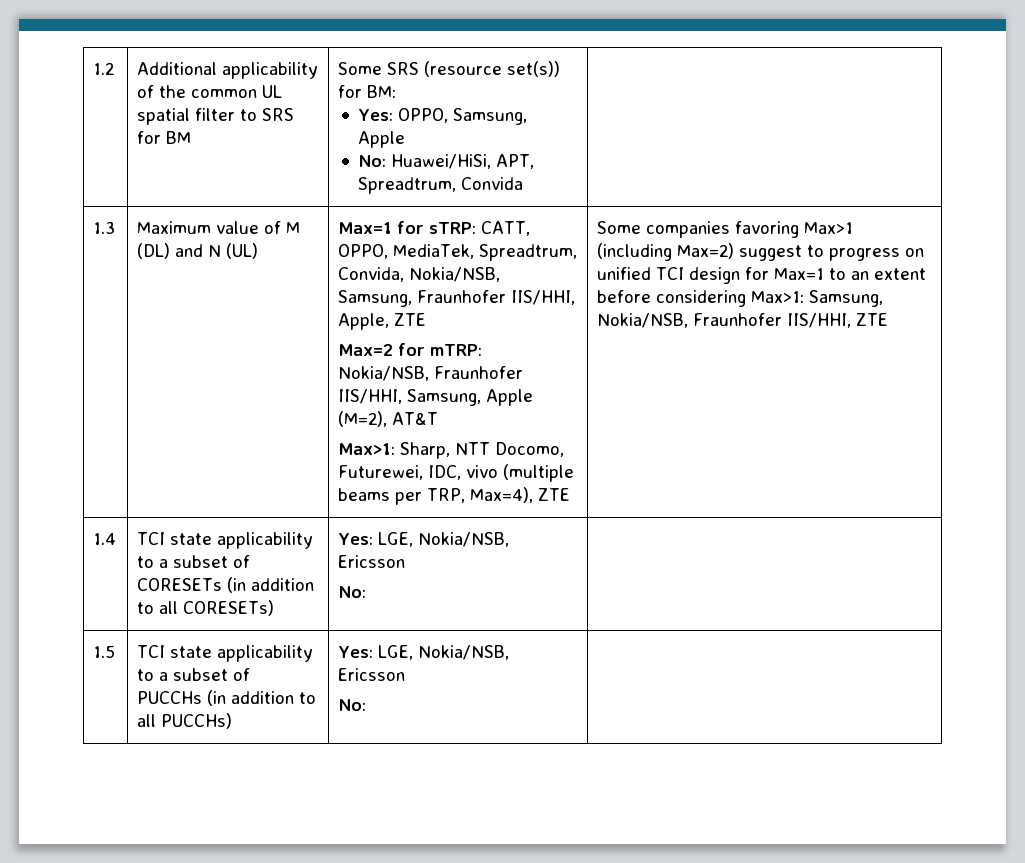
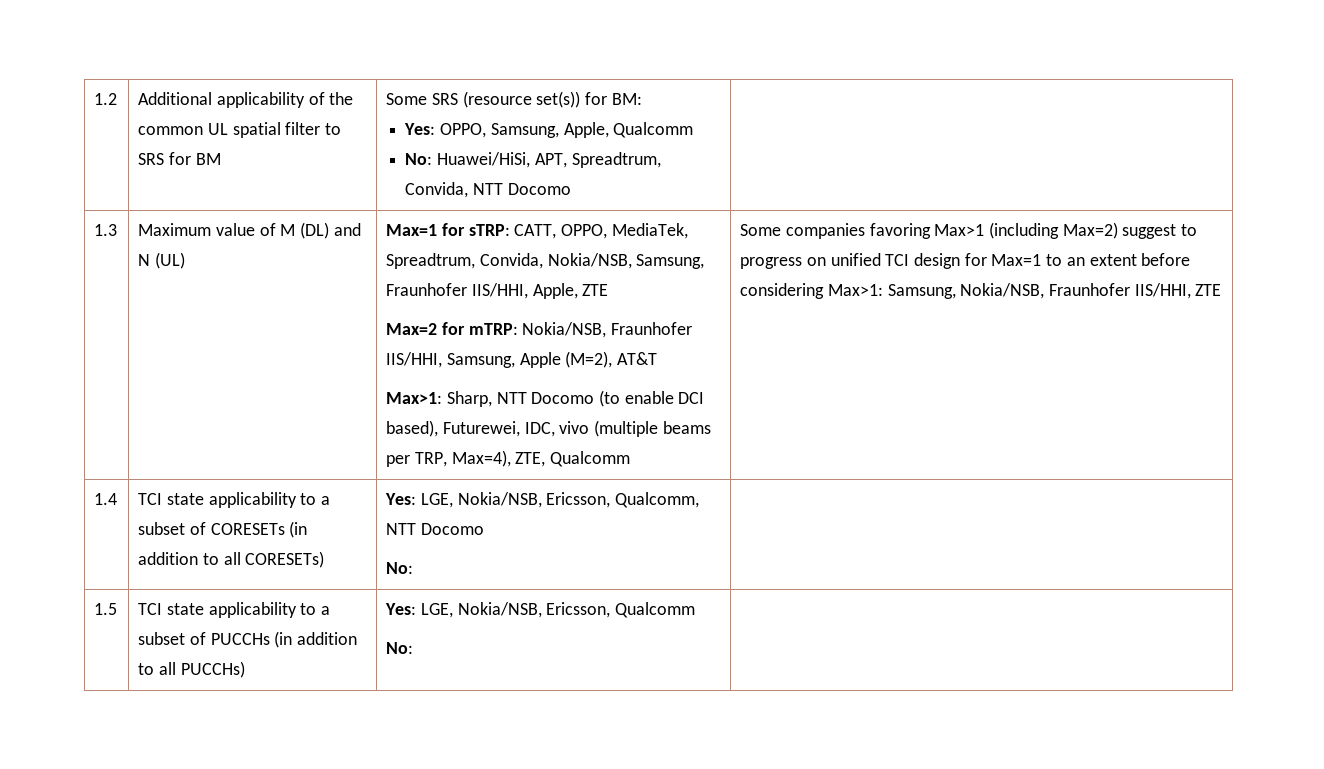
  1.2 | Additional applicability of the common UL spatial filter to SRS for BM | Some SRS (resource set(s)) for BM:
- Yes: OPPO, Samsung, Apple
- No: Huawei/HiSi, APT, Spreadtrum, Convida |
+ Yes: OPPO, Samsung, Apple, Qualcomm
+ No: Huawei/HiSi, APT, Spreadtrum, Convida, NTT Docomo |
- Max>1: Sharp, NTT Docomo, Futurewei, IDC, vivo (multiple beams per TRP, Max=4), ZTE
+ Max>1: Sharp, NTT Docomo (to enable DCI based), Futurewei, IDC, vivo (multiple beams per TRP, Max=4), ZTE, Qualcomm
- 1.4 | TCI state applicability to a subset of CORESETs (in addition to all CORESETs) | Yes: LGE, Nokia/NSB, Ericsson
+ 1.4 | TCI state applicability to a subset of CORESETs (in addition to all CORESETs) | Yes: LGE, Nokia/NSB, Ericsson, Qualcomm, NTT Docomo
- 1.5 | TCI state applicability to a subset of PUCCHs (in addition to all PUCCHs) | Yes: LGE, Nokia/NSB, Ericsson
+ 1.5 | TCI state applicability to a subset of PUCCHs (in addition to all PUCCHs) | Yes: LGE, Nokia/NSB, Ericsson, Qualcomm

